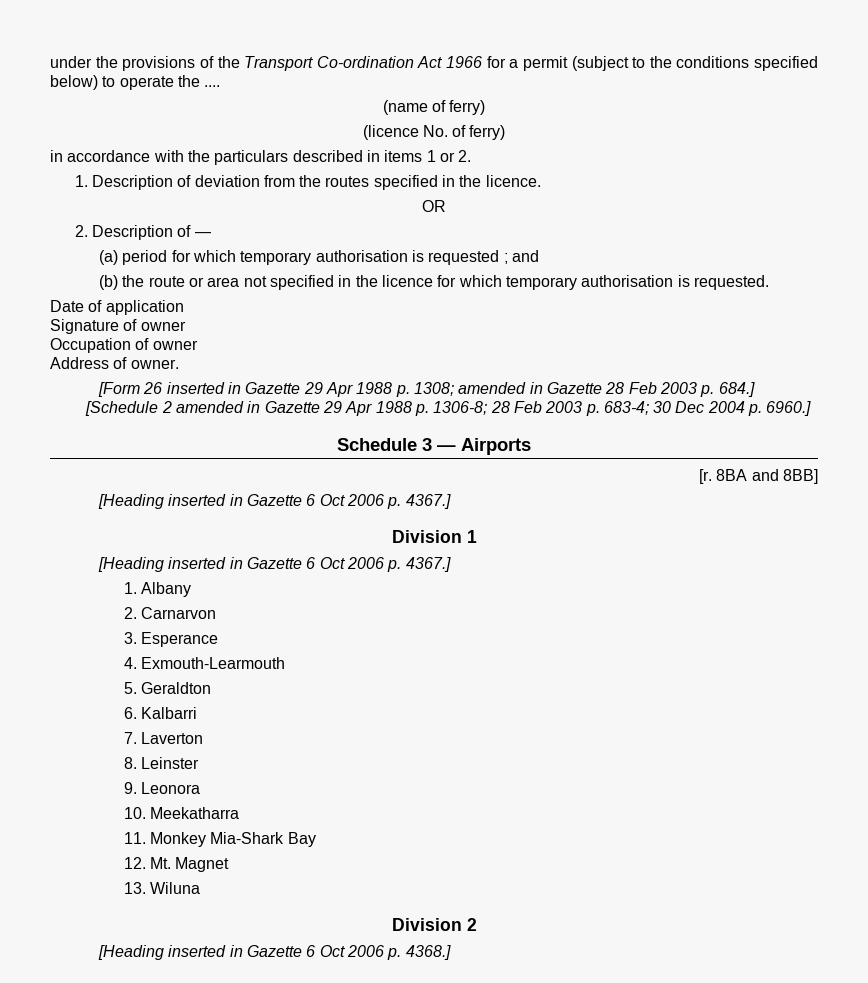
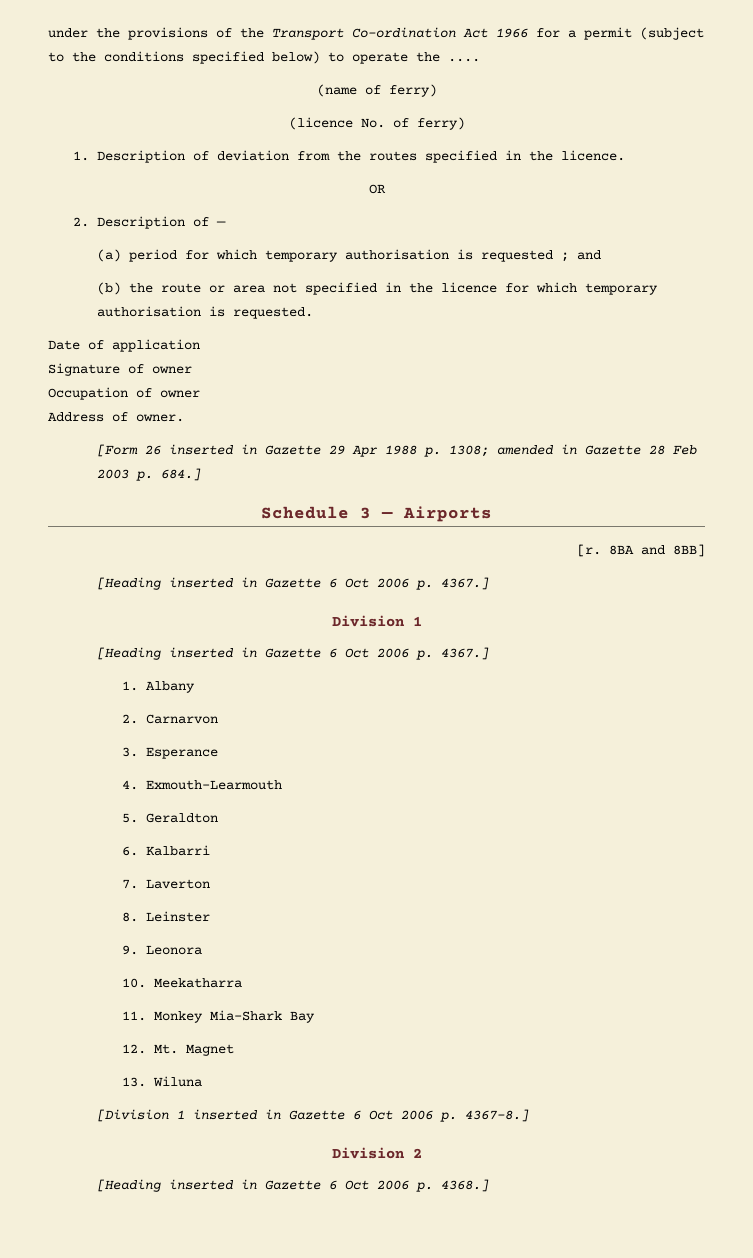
- in accordance with the particulars described in items 1 or 2.
- [Schedule 2 amended in Gazette 29 Apr 1988 p. 1306-8; 28 Feb 2003 p. 683-4; 30 Dec 2004 p. 6960.]
+ [Division 1 inserted in Gazette 6 Oct 2006 p. 4367-8.]

